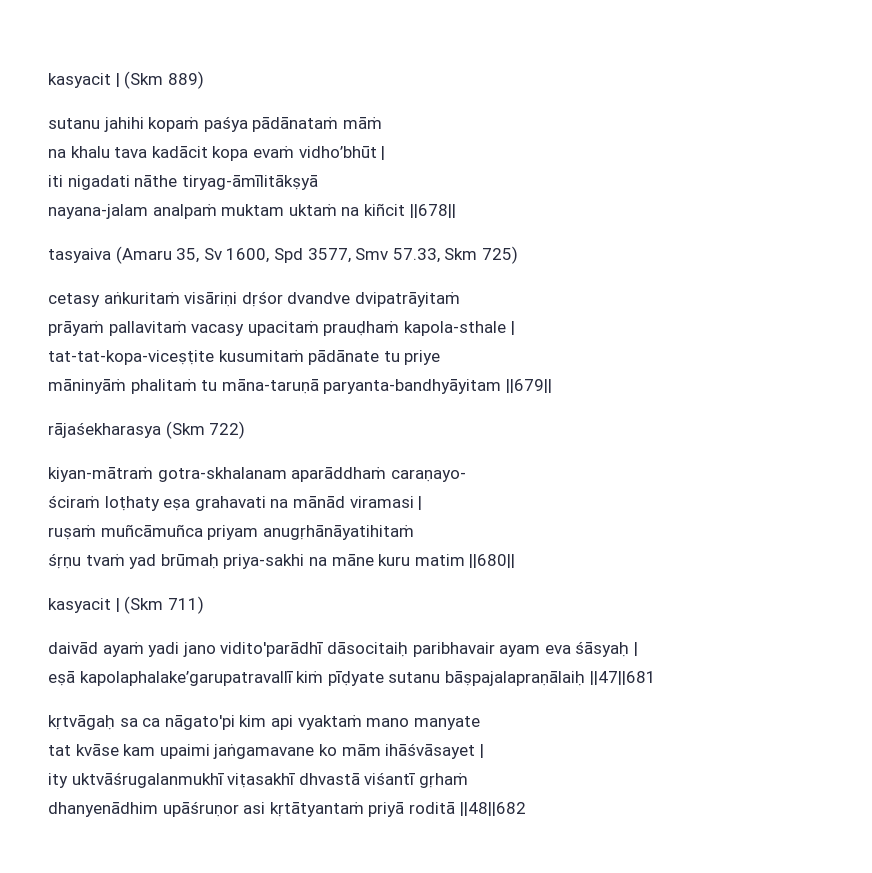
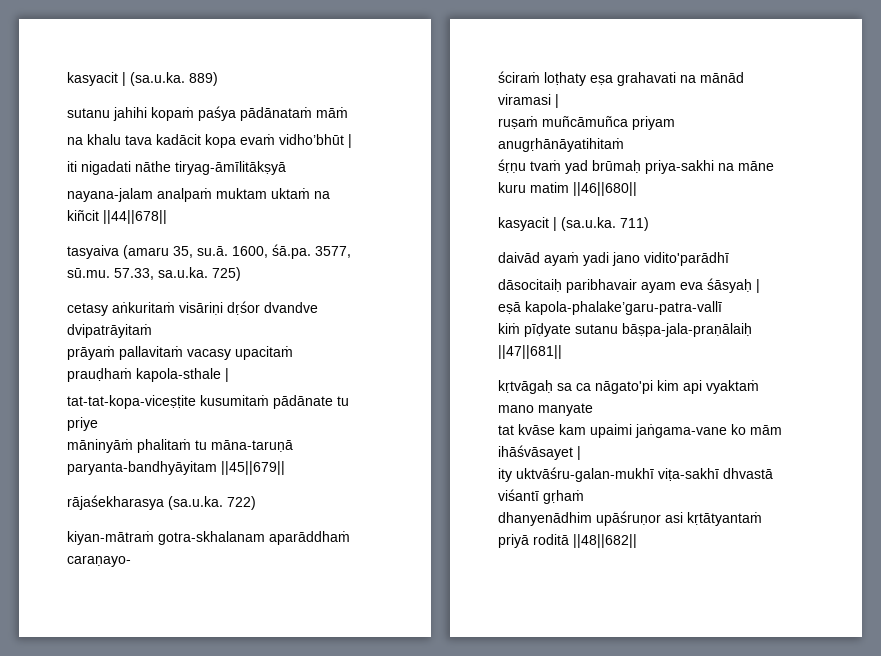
- kasyacit | (Skm 889)
+ kasyacit | (sa.u.ka. 889)
- nayana-jalam analpaṁ muktam uktaṁ na kiñcit ||678||
+ nayana-jalam analpaṁ muktam uktaṁ na kiñcit ||44||678||
- tasyaiva (Amaru 35, Sv 1600, Spd 3577, Smv 57.33, Skm 725)
+ tasyaiva (amaru 35, su.ā. 1600, śā.pa. 3577, sū.mu. 57.33, sa.u.ka. 725)
- māninyāṁ phalitaṁ tu māna-taruṇā paryanta-bandhyāyitam ||679||
+ māninyāṁ phalitaṁ tu māna-taruṇā paryanta-bandhyāyitam ||45||679||
- rājaśekharasya (Skm 722)
+ rājaśekharasya (sa.u.ka. 722)
- śṛṇu tvaṁ yad brūmaḥ priya-sakhi na māne kuru matim ||680||
- kasyacit | (Skm 711)
+ śṛṇu tvaṁ yad brūmaḥ priya-sakhi na māne kuru matim ||46||680||
+ kasyacit | (sa.u.ka. 711)
- daivād ayaṁ yadi jano vidito'parādhī dāsocitaiḥ paribhavair ayam eva śāsyaḥ |
+ daivād ayaṁ yadi jano vidito'parādhī
+ dāsocitaiḥ paribhavair ayam eva śāsyaḥ |
- eṣā kapolaphalake’garupatravallī kiṁ pīḍyate sutanu bāṣpajalapraṇālaiḥ ||47||681
+ eṣā kapola-phalake’garu-patra-vallī
+ kiṁ pīḍyate sutanu bāṣpa-jala-praṇālaiḥ ||47||681||
- tat kvāse kam upaimi jaṅgamavane ko mām ihāśvāsayet |
+ tat kvāse kam upaimi jaṅgama-vane ko mām ihāśvāsayet |
- ity uktvāśrugalanmukhī viṭasakhī dhvastā viśantī gṛhaṁ
+ ity uktvāśru-galan-mukhī viṭa-sakhī dhvastā viśantī gṛhaṁ
- dhanyenādhim upāśruṇor asi kṛtātyantaṁ priyā roditā ||48||682
+ dhanyenādhim upāśruṇor asi kṛtātyantaṁ priyā roditā ||48||682||

